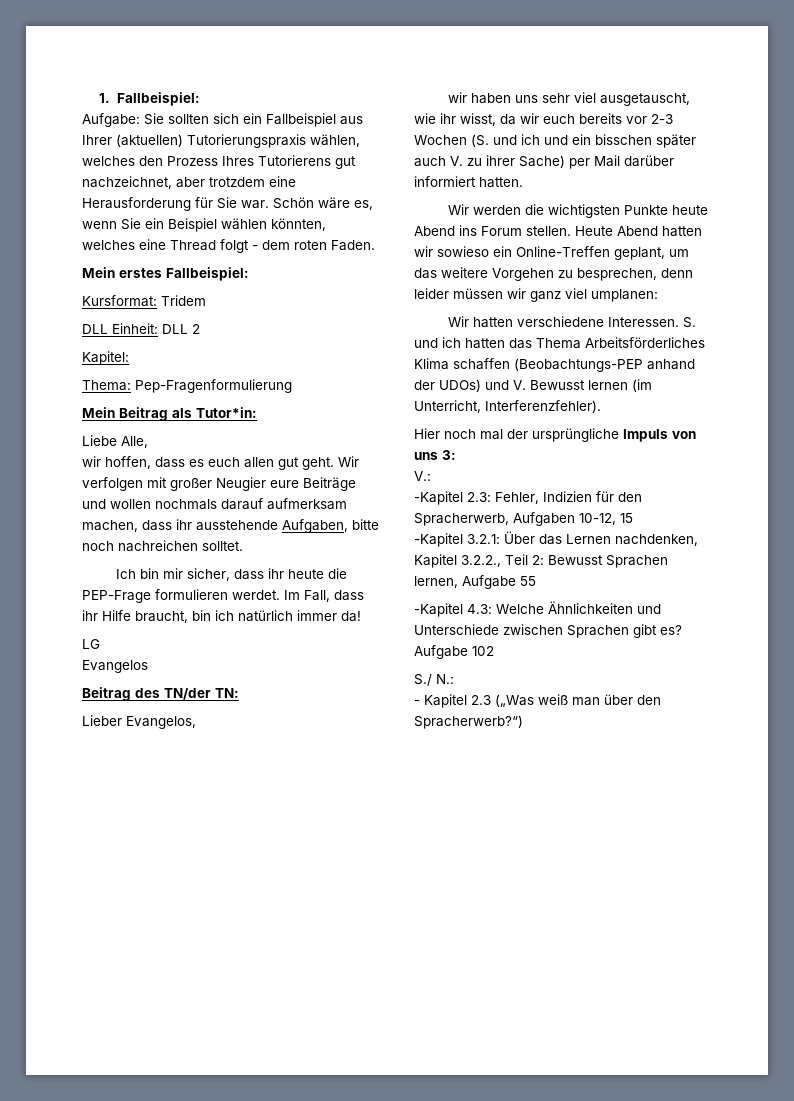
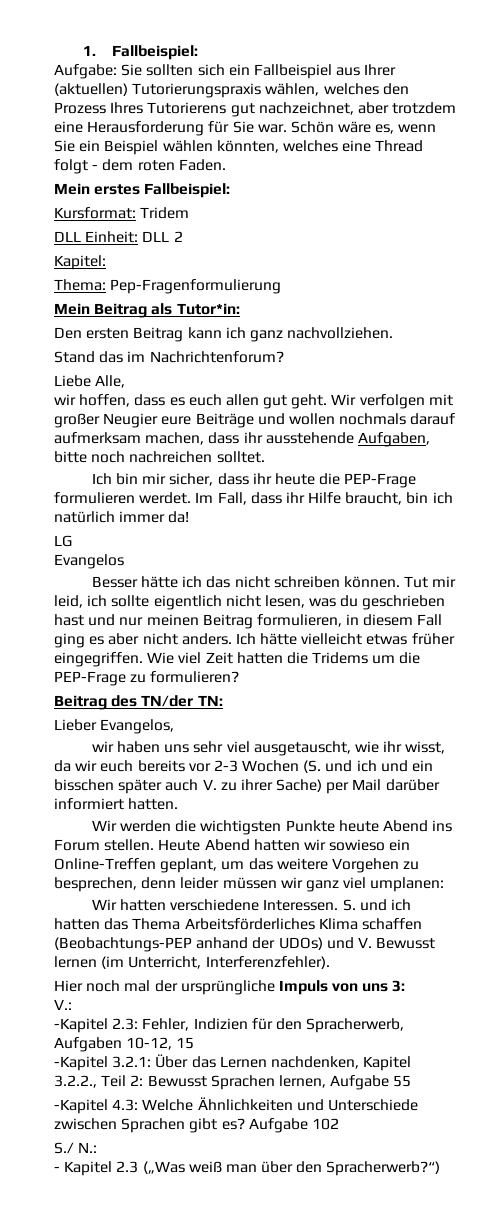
+ Den ersten Beitrag kann ich ganz nachvollziehen.
+ Stand das im Nachrichtenforum?
+ Besser hätte ich das nicht schreiben können. Tut mir leid, ich sollte eigentlich nicht lesen, was du geschrieben hast und nur meinen Beitrag formulieren, in diesem Fall ging es aber nicht anders. Ich hätte vielleicht etwas früher eingegriffen. Wie viel Zeit hatten die Tridems um die PEP-Frage zu formulieren?

